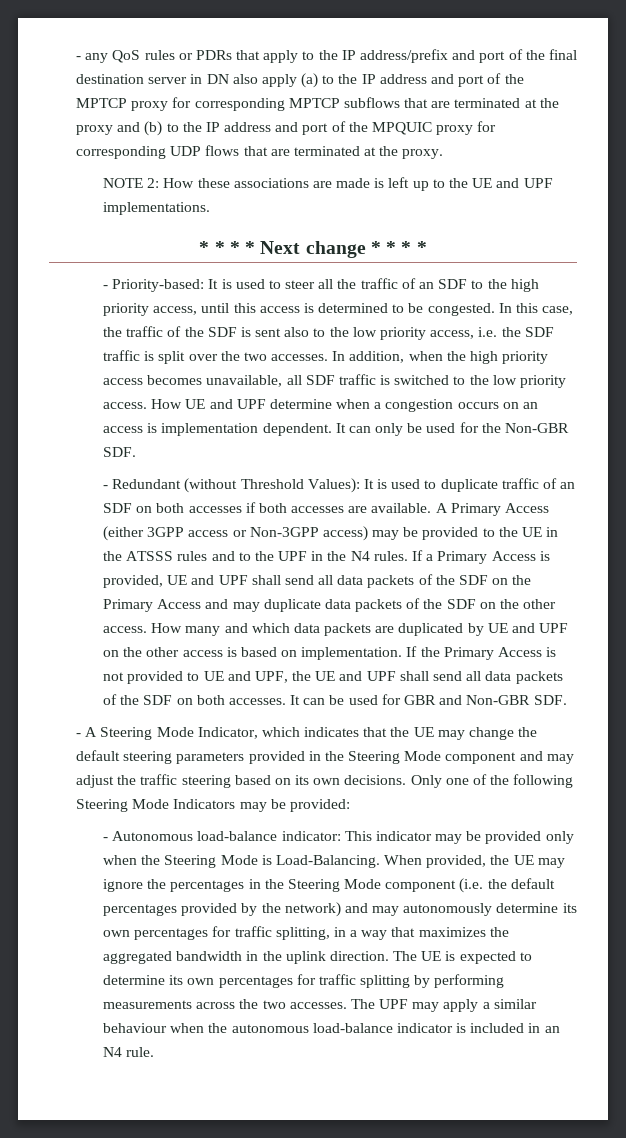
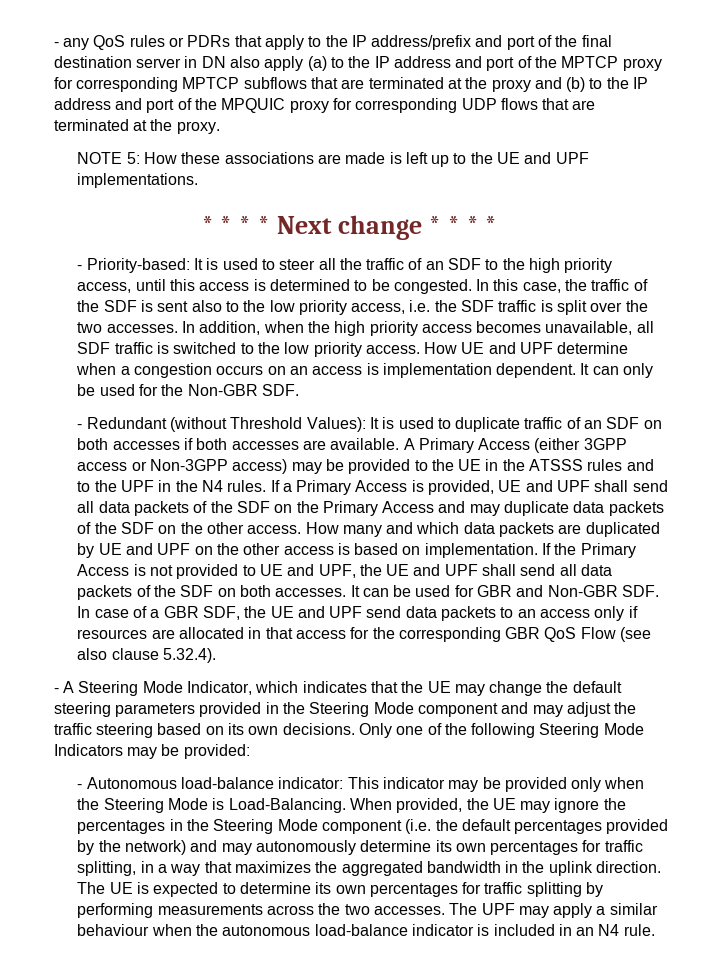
- NOTE 2: How these associations are made is left up to the UE and UPF implementations.
+ NOTE 5: How these associations are made is left up to the UE and UPF implementations.
- It can be used for GBR and Non-GBR SDF.
+ It can be used for GBR and Non-GBR SDF. In case of a GBR SDF, the UE and UPF send data packets to an access only if resources are allocated in that access for the corresponding GBR QoS Flow (see also clause 5.32.4).

